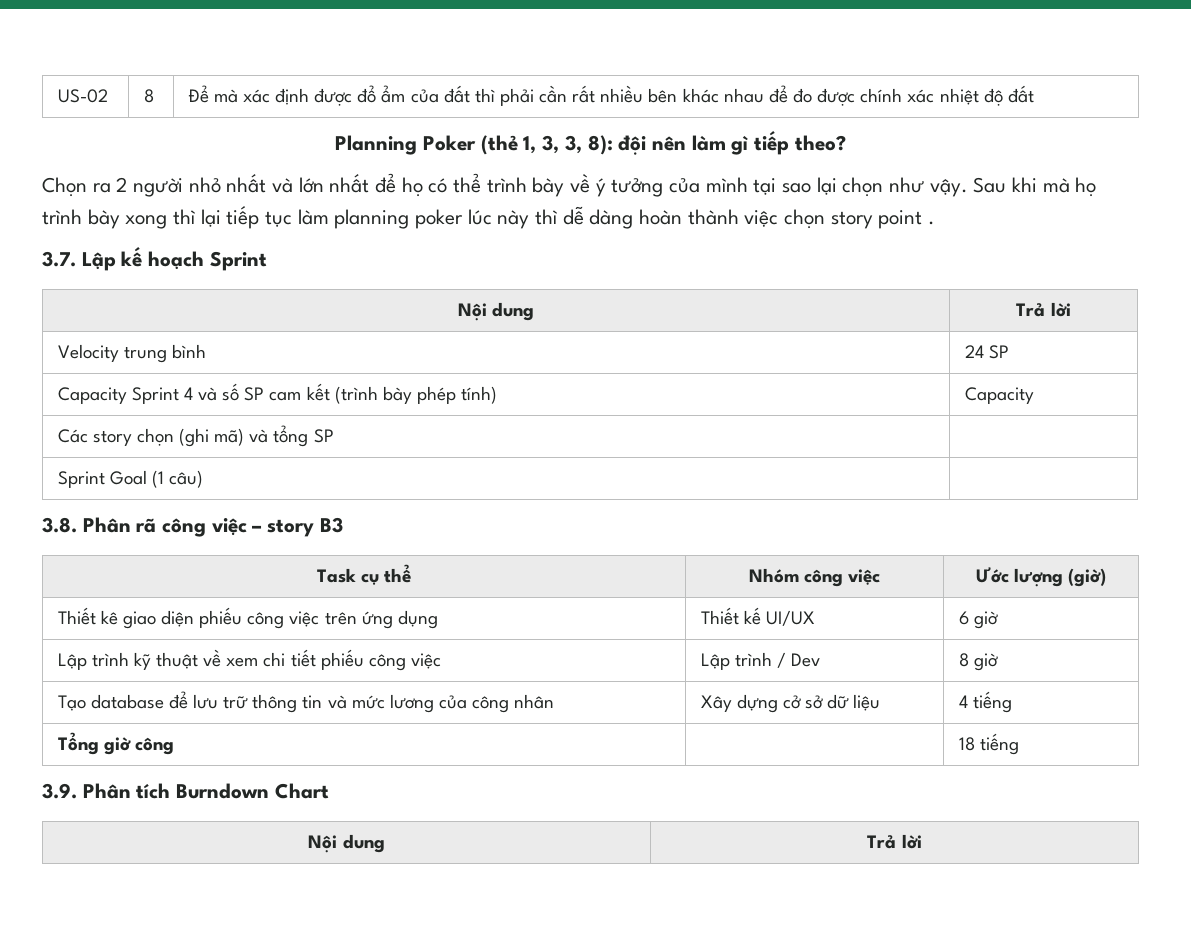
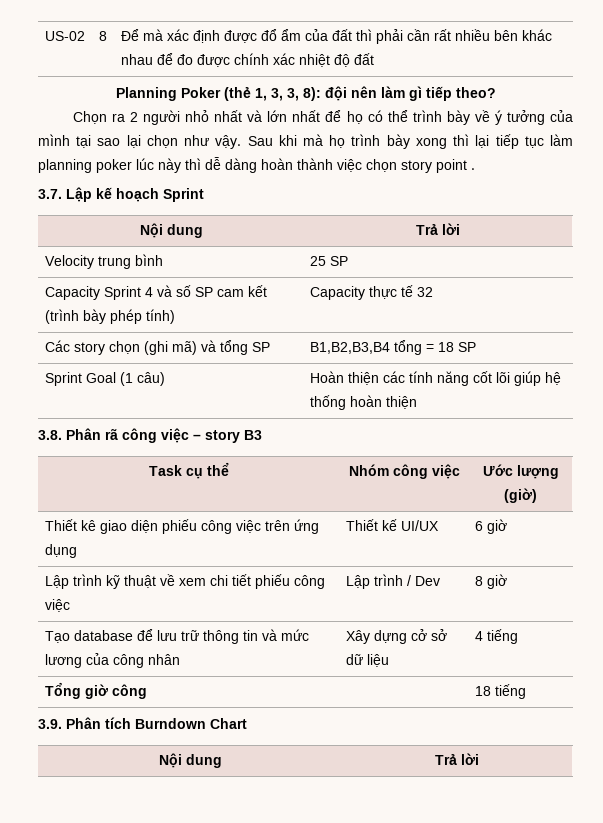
- Velocity trung bình | 24 SP
+ Velocity trung bình | 25 SP
- Capacity Sprint 4 và số SP cam kết (trình bày phép tính) | Capacity
+ Capacity Sprint 4 và số SP cam kết (trình bày phép tính) | Capacity thực tế 32
- Các story chọn (ghi mã) và tổng SP |
+ Các story chọn (ghi mã) và tổng SP | B1,B2,B3,B4 tổng = 18 SP
- Sprint Goal (1 câu) |
+ Sprint Goal (1 câu) | Hoàn thiện các tính năng cốt lõi giúp hệ thống hoàn thiện

